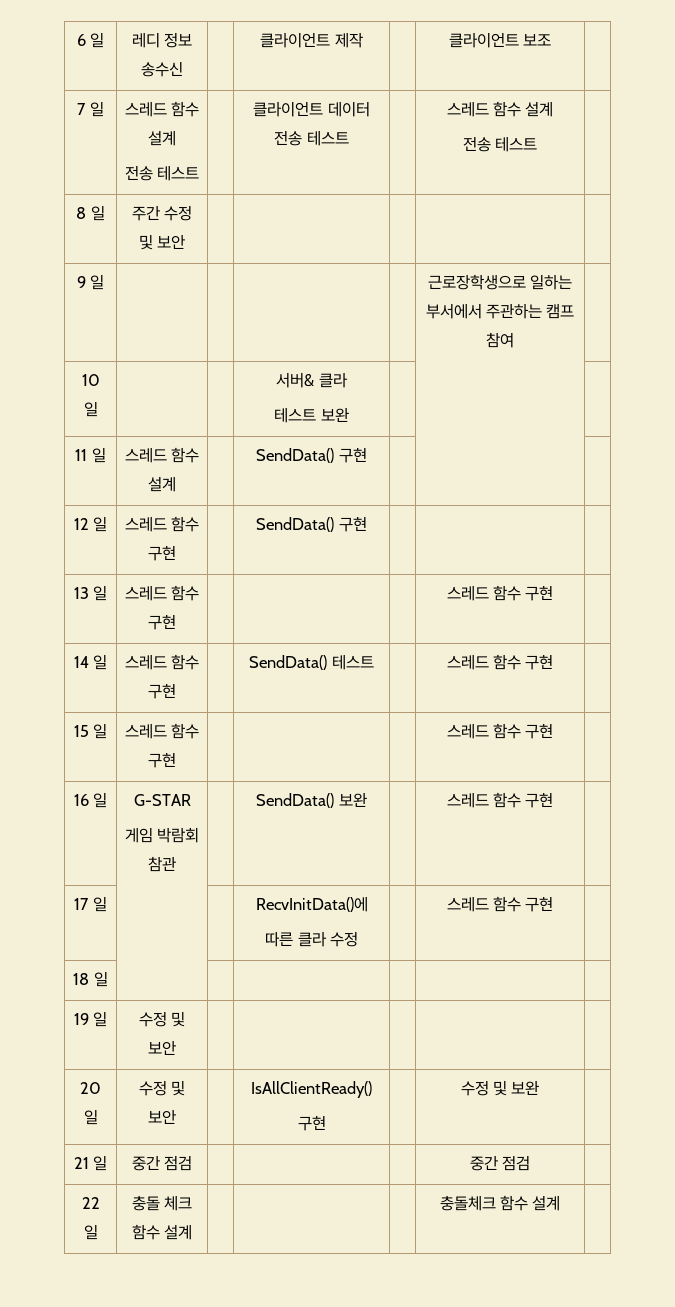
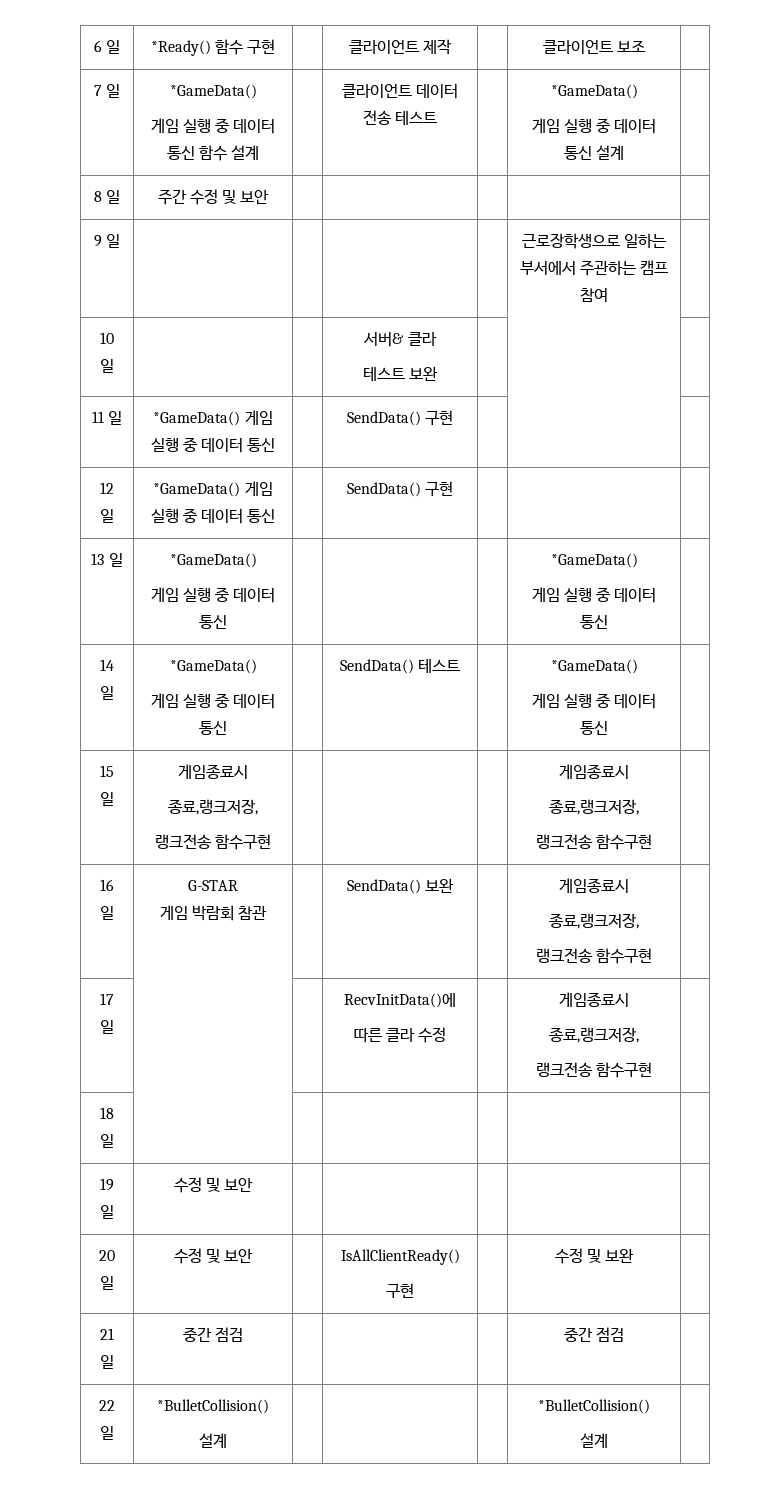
- 6 일 | 레디 정보 송수신 | | 클라이언트 제작 | | 클라이언트 보조 |
+ 6 일 | *Ready() 함수 구현 | | 클라이언트 제작 | | 클라이언트 보조 |
- 7 일 | 스레드 함수 설계
- 전송 테스트 | | 클라이언트 데이터 전송 테스트 | | 스레드 함수 설계
- 전송 테스트 |
+ 7 일 | *GameData()
+ 게임 실행 중 데이터 통신 함수 설계 | | 클라이언트 데이터 전송 테스트 | | *GameData()
+ 게임 실행 중 데이터 통신 설계 |
- 11 일 | 스레드 함수 설계 | | SendData() 구현 | | |
- 12 일 | 스레드 함수 구현 | | SendData() 구현 | | |
- 13 일 | 스레드 함수 구현 | | | | 스레드 함수 구현 |
- 14 일 | 스레드 함수 구현 | | SendData() 테스트 | | 스레드 함수 구현 |
- 15 일 | 스레드 함수 구현 | | | | 스레드 함수 구현 |
+ 11 일 | *GameData() 게임 실행 중 데이터 통신 | | SendData() 구현 | | |
+ 12 일 | *GameData() 게임 실행 중 데이터 통신 | | SendData() 구현 | | |
+ 13 일 | *GameData()
+ 게임 실행 중 데이터 통신 | | | | *GameData()
+ 게임 실행 중 데이터 통신 |
+ 14 일 | *GameData()
+ 게임 실행 중 데이터 통신 | | SendData() 테스트 | | *GameData()
+ 게임 실행 중 데이터 통신 |
+ 15 일 | 게임종료시
+ 종료,랭크저장,
+ 랭크전송 함수구현 | | | | 게임종료시
+ 종료,랭크저장,
+ 랭크전송 함수구현 |
  16 일 | G-STAR
- 게임 박람회 참관 | | SendData() 보완 | | 스레드 함수 구현 |
+ 게임 박람회 참관 | | SendData() 보완 | | 게임종료시
+ 종료,랭크저장,
+ 랭크전송 함수구현 |
  17 일 | | | RecvInitData()에
- 따른 클라 수정 | | 스레드 함수 구현 |
+ 따른 클라 수정 | | 게임종료시
+ 종료,랭크저장,
+ 랭크전송 함수구현 |
- 22 일 | 충돌 체크 함수 설계 | | | | 충돌체크 함수 설계 |
+ 22 일 | *BulletCollision()
+ 설계 | | | | *BulletCollision()
+ 설계 |

